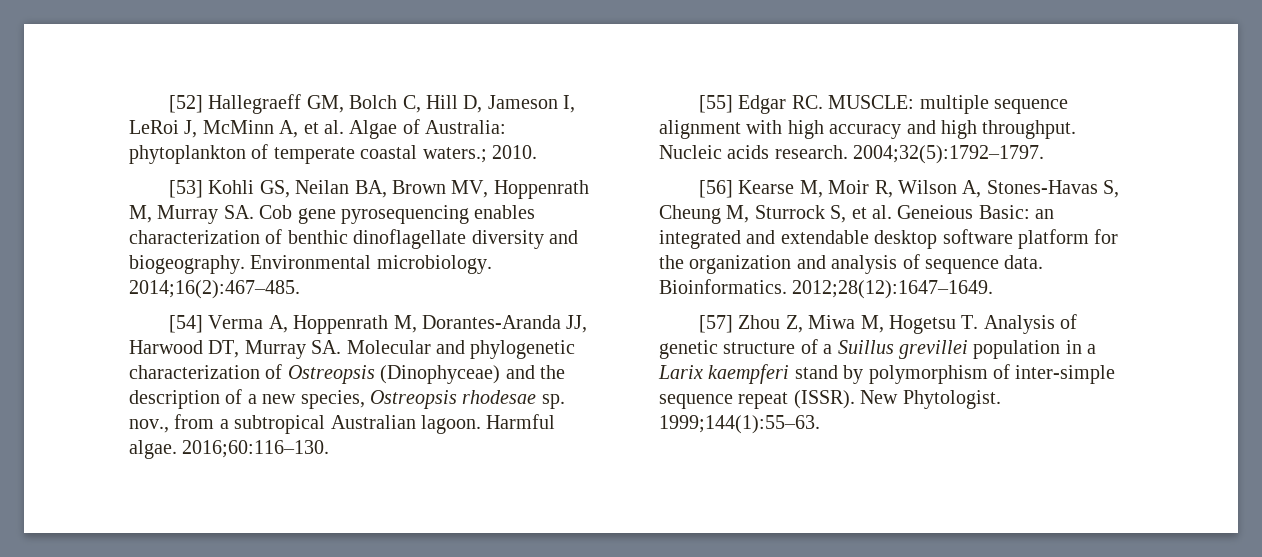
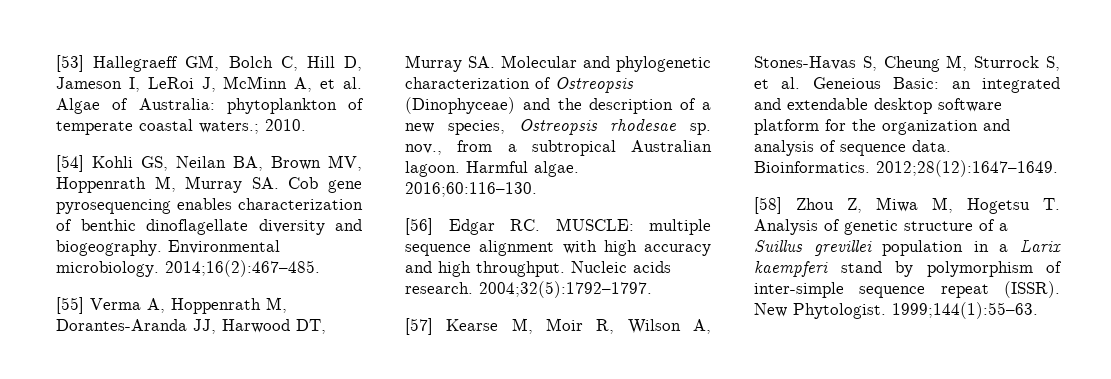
- [52] Hallegraeff GM, Bolch C, Hill D, Jameson I, LeRoi J, McMinn A, et al. Algae of Australia: phytoplankton of temperate coastal waters.; 2010.
+ [53] Hallegraeff GM, Bolch C, Hill D, Jameson I, LeRoi J, McMinn A, et al. Algae of Australia: phytoplankton of temperate coastal waters.; 2010.
- [53] Kohli GS, Neilan BA, Brown MV, Hoppenrath M, Murray SA. Cob gene pyrosequencing enables characterization of benthic dinoflagellate diversity and biogeography.
+ [54] Kohli GS, Neilan BA, Brown MV, Hoppenrath M, Murray SA. Cob gene pyrosequencing enables characterization of benthic dinoflagellate diversity and biogeography.
- [54] Verma A, Hoppenrath M, Dorantes-Aranda JJ, Harwood DT, Murray SA. Molecular and phylogenetic characterization of Ostreopsis (Dinophyceae) and the description of a new species, Ostreopsis rhodesae sp. nov., from a subtropical Australian lagoon.
+ [55] Verma A, Hoppenrath M, Dorantes-Aranda JJ, Harwood DT, Murray SA. Molecular and phylogenetic characterization of Ostreopsis (Dinophyceae) and the description of a new species, Ostreopsis rhodesae sp. nov., from a subtropical Australian lagoon.
- [55] Edgar RC. MUSCLE: multiple sequence alignment with high accuracy and high throughput.
+ [56] Edgar RC. MUSCLE: multiple sequence alignment with high accuracy and high throughput.
- [56] Kearse M, Moir R, Wilson A, Stones-Havas S, Cheung M, Sturrock S, et al. Geneious Basic: an integrated and extendable desktop software platform for the organization and analysis of sequence data.
+ [57] Kearse M, Moir R, Wilson A, Stones-Havas S, Cheung M, Sturrock S, et al. Geneious Basic: an integrated and extendable desktop software platform for the organization and analysis of sequence data.
- [57] Zhou Z, Miwa M, Hogetsu T. Analysis of genetic structure of a Suillus grevillei population in a Larix kaempferi stand by polymorphism of inter-simple sequence repeat (ISSR).
+ [58] Zhou Z, Miwa M, Hogetsu T. Analysis of genetic structure of a Suillus grevillei population in a Larix kaempferi stand by polymorphism of inter-simple sequence repeat (ISSR).

